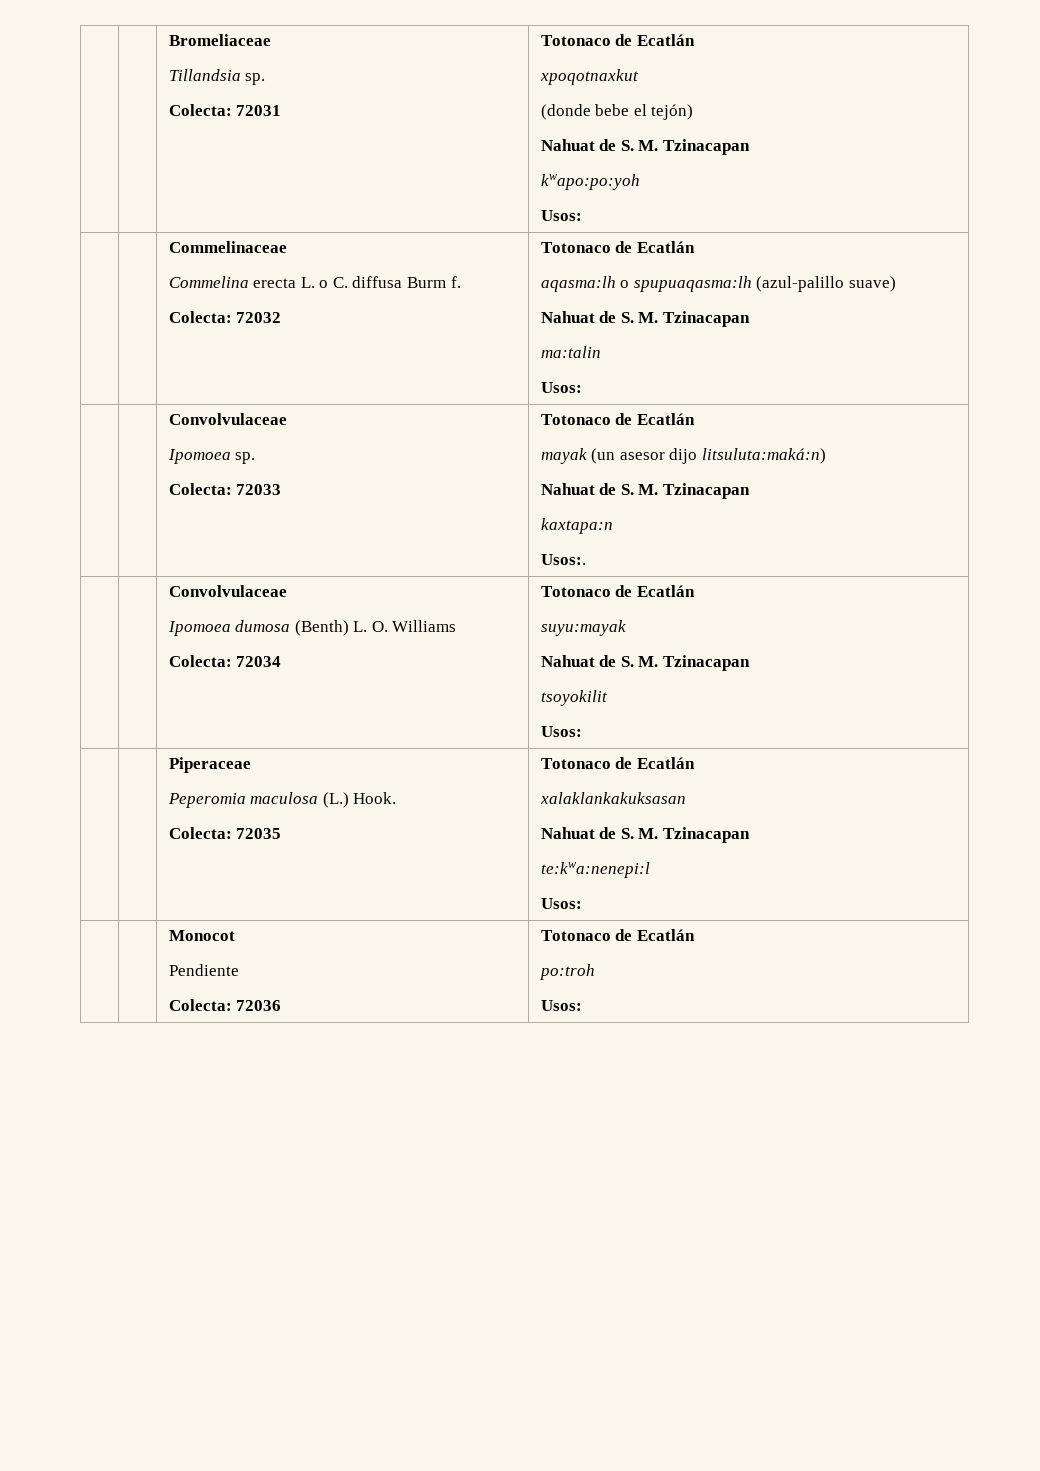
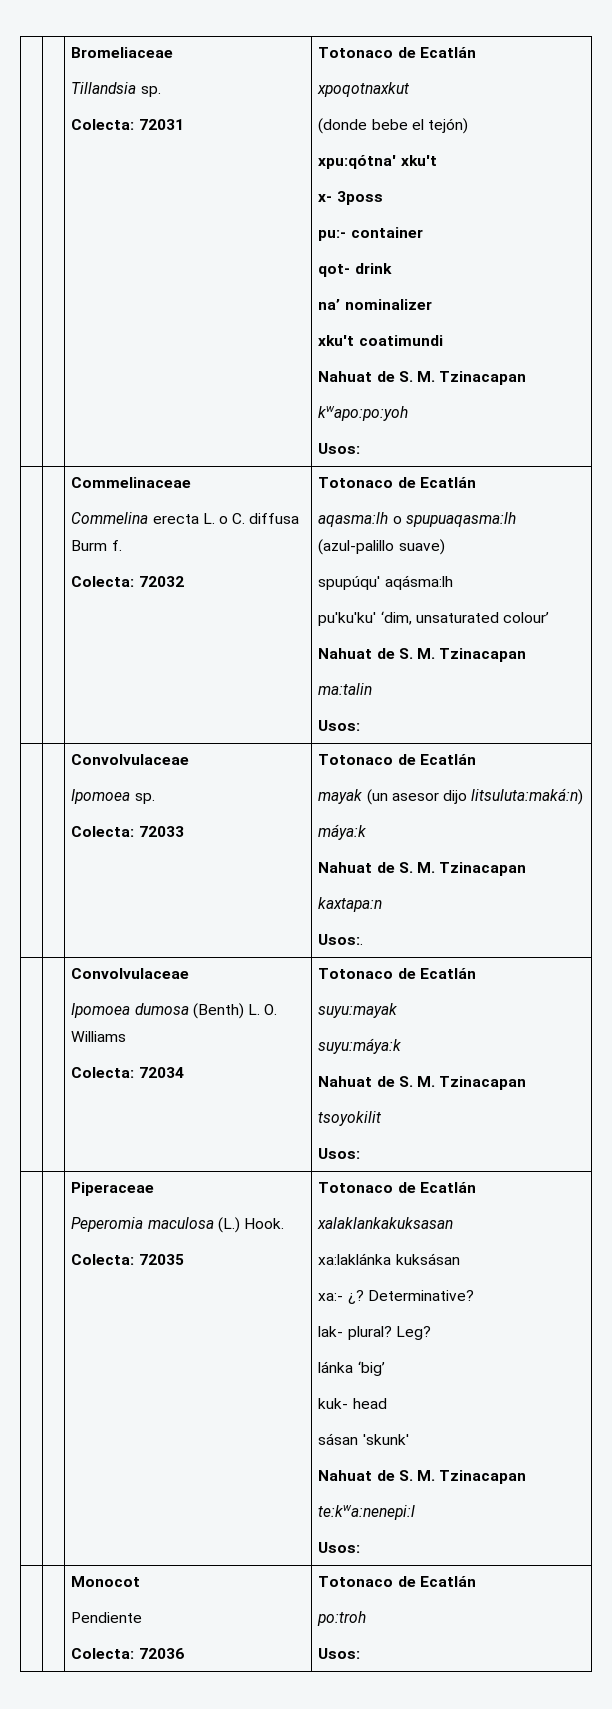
  | | Bromeliaceae
  Tillandsia sp.
  Colecta: 72031 | Totonaco de Ecatlán
  xpoqotnaxkut
  (donde bebe el tejón)
+ xpu:qótna' xku't
+ x- 3poss
+ pu:- container
+ qot- drink
+ na’ nominalizer
+ xku't coatimundi
  | | Commelinaceae
  Commelina erecta L. o C. diffusa Burm f.
  Colecta: 72032 | Totonaco de Ecatlán
  aqasma:lh o spupuaqasma:lh (azul-palillo suave)
+ spupúqu' aqásma:lh
+ pu'ku'ku' ‘dim, unsaturated colour’
  Nahuat de S. M. Tzinacapan
  ma:talin
  Usos:
  | | Convolvulaceae
  Ipomoea sp.
  Colecta: 72033 | Totonaco de Ecatlán
  mayak (un asesor dijo litsuluta:maká:n)
+ máya:k
  Nahuat de S. M. Tzinacapan
  kaxtapa:n
  Usos:.
  | | Convolvulaceae
  Ipomoea dumosa (Benth) L. O. Williams
  Colecta: 72034 | Totonaco de Ecatlán
  suyu:mayak
+ suyu:máya:k
  | | Piperaceae
  Peperomia maculosa (L.) Hook.
  Colecta: 72035 | Totonaco de Ecatlán
  xalaklankakuksasan
+ xa:laklánka kuksásan
+ xa:- ¿? Determinative?
+ lak- plural? Leg?
+ lánka ‘big’
+ kuk- head
+ sásan 'skunk'

